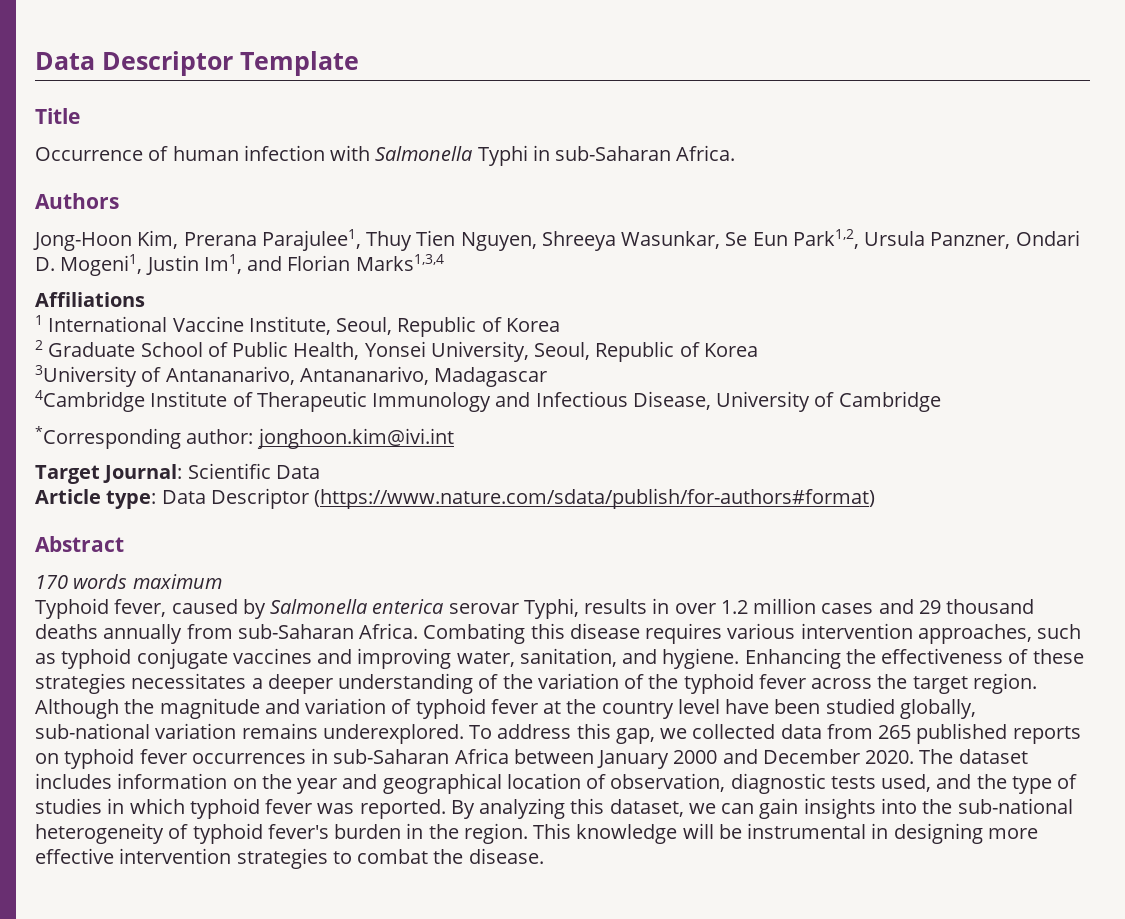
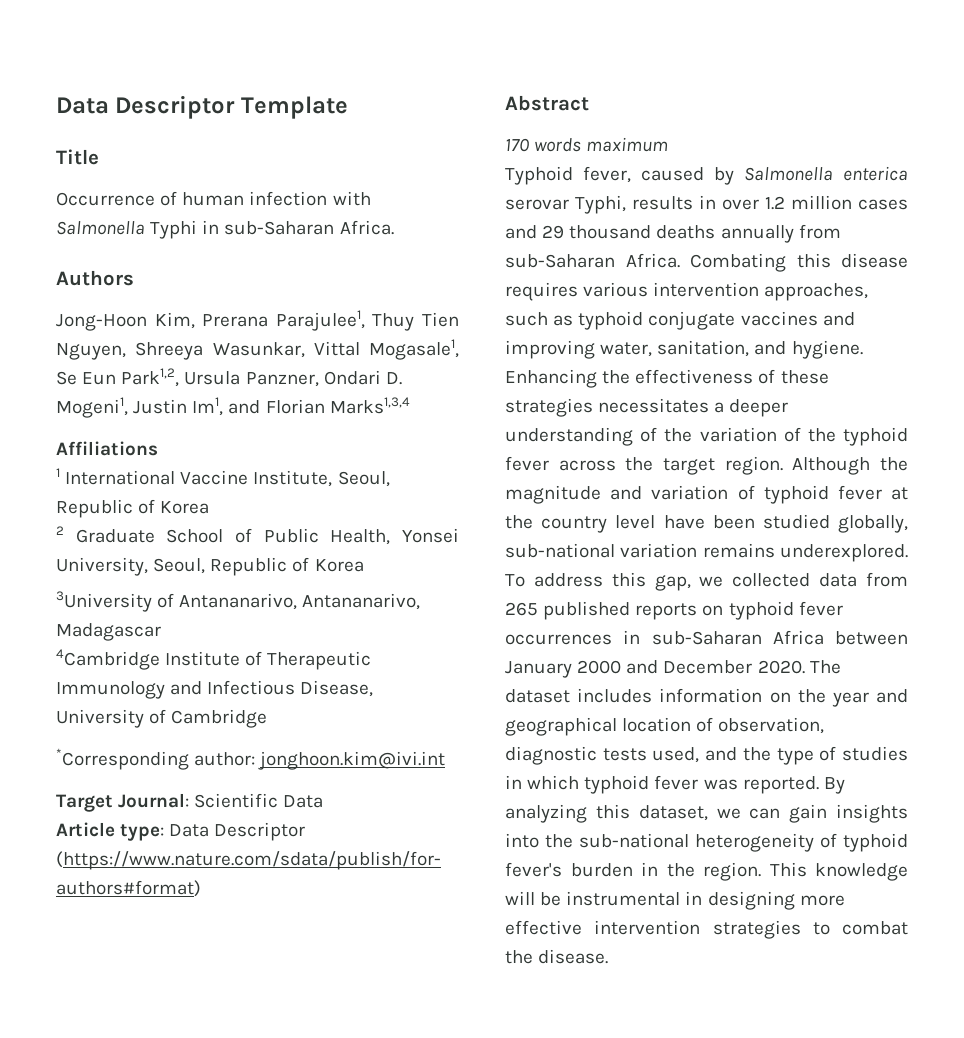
- Jong-Hoon Kim, Prerana Parajulee1, Thuy Tien Nguyen, Shreeya Wasunkar, Se Eun Park1,2, Ursula Panzner, Ondari D. Mogeni1, Justin Im1, and Florian Marks1,3,4
+ Jong-Hoon Kim, Prerana Parajulee1, Thuy Tien Nguyen, Shreeya Wasunkar, Vittal Mogasale1, Se Eun Park1,2, Ursula Panzner, Ondari D. Mogeni1, Justin Im1, and Florian Marks1,3,4

